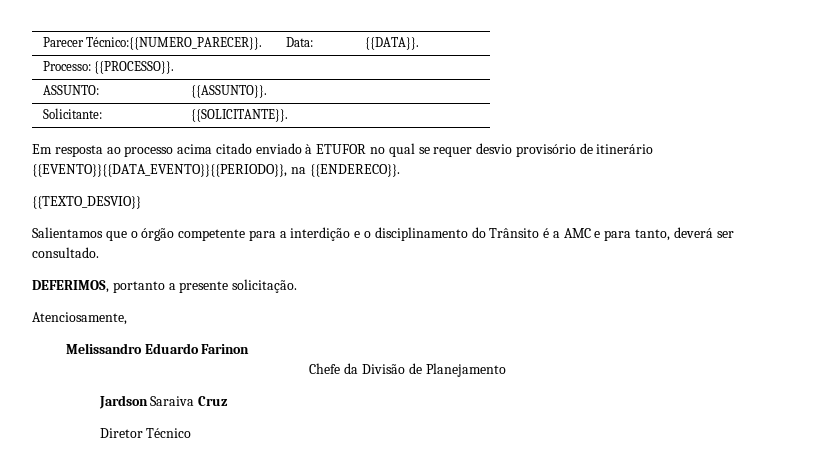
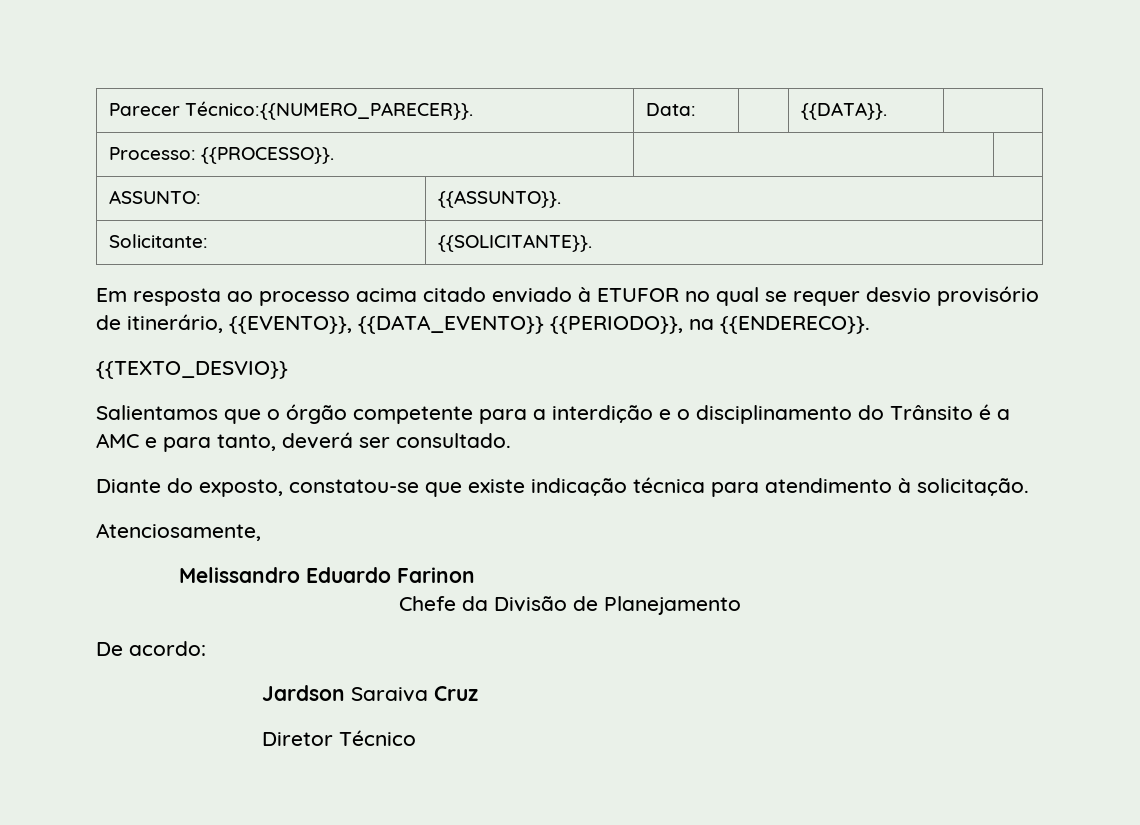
- Em resposta ao processo acima citado enviado à ETUFOR no qual se requer desvio provisório de itinerário {{EVENTO}}{{DATA_EVENTO}}{{PERIODO}}, na {{ENDERECO}}.
+ Em resposta ao processo acima citado enviado à ETUFOR no qual se requer desvio provisório de itinerário, {{EVENTO}}, {{DATA_EVENTO}} {{PERIODO}}, na {{ENDERECO}}.
- DEFERIMOS, portanto a presente solicitação.
+ Diante do exposto, constatou-se que existe indicação técnica para atendimento à solicitação.
+ De acordo:

